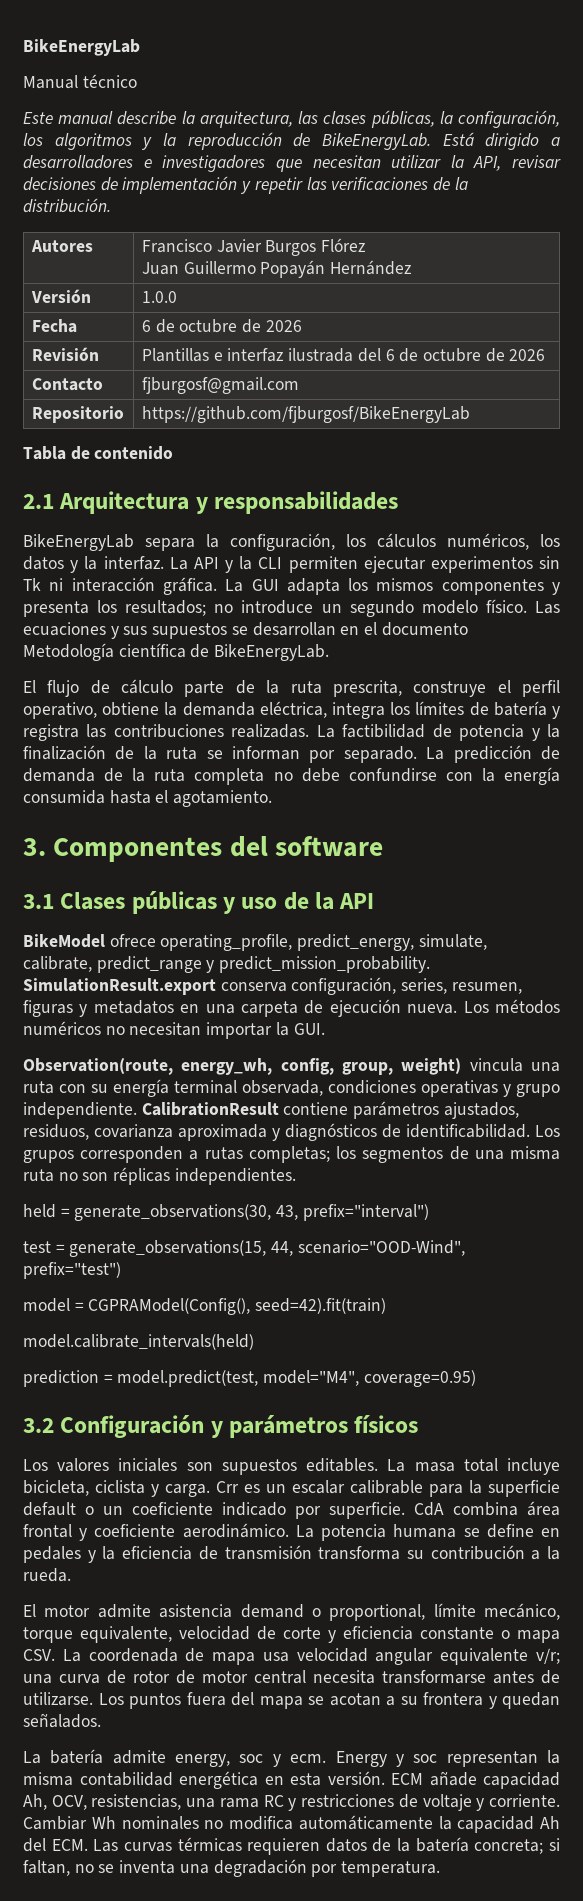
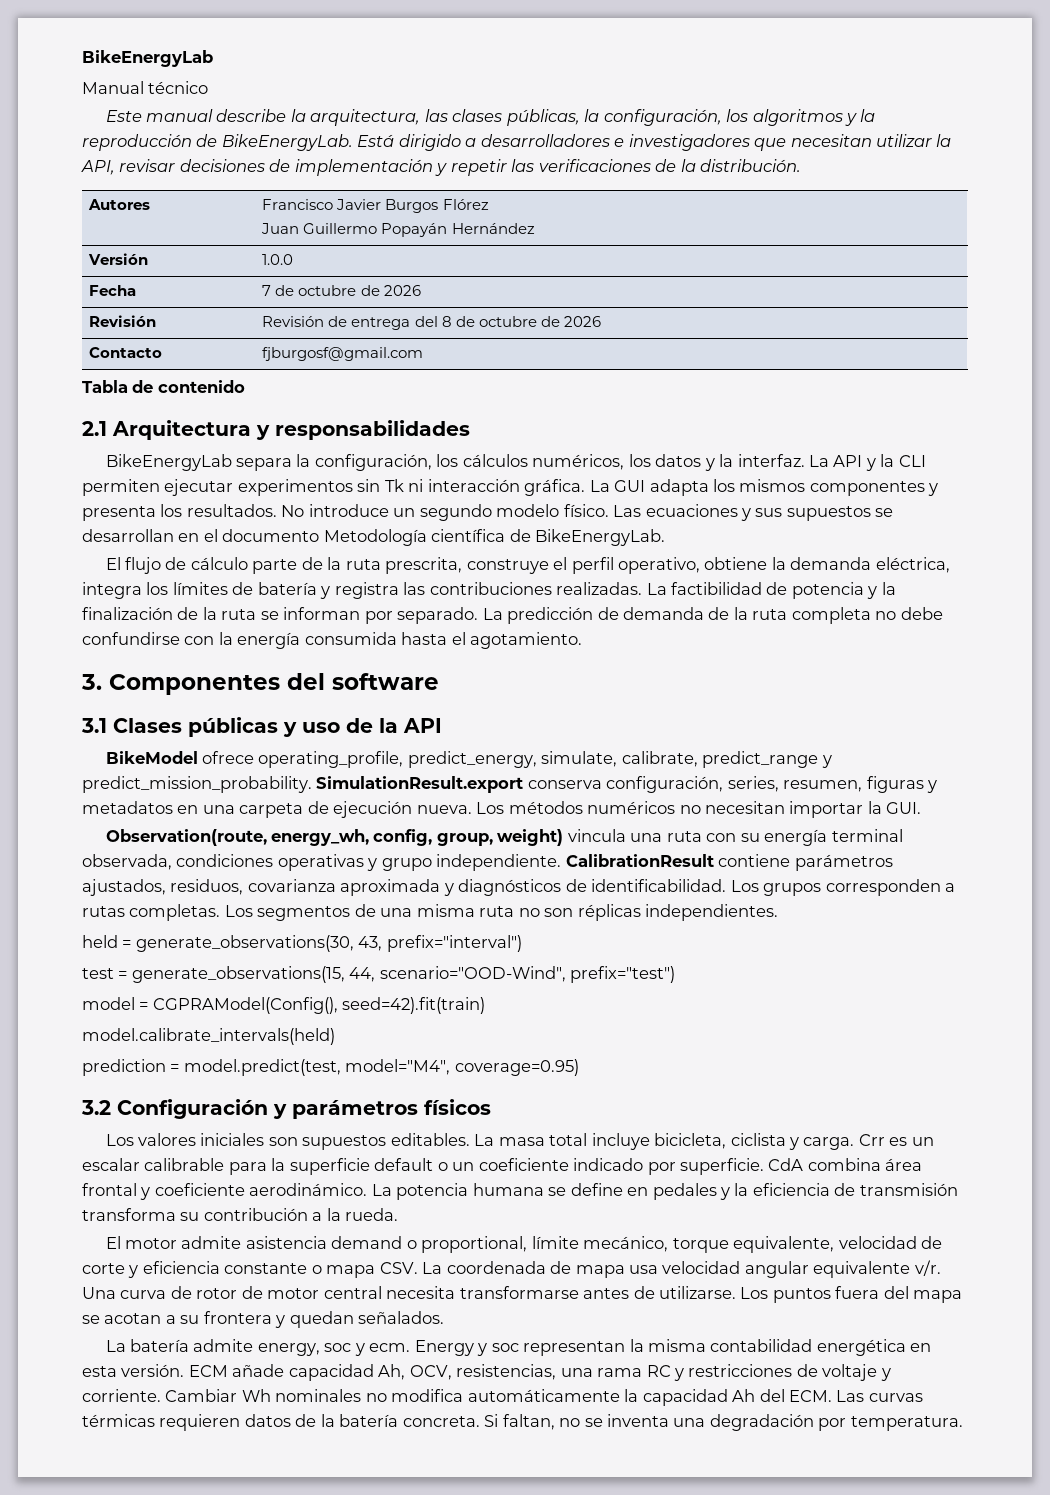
- Fecha | 6 de octubre de 2026
+ Fecha | 7 de octubre de 2026
- Revisión | Plantillas e interfaz ilustrada del 6 de octubre de 2026
+ Revisión | Revisión de entrega del 8 de octubre de 2026
- Repositorio | https://github.com/fjburgosf/BikeEnergyLab
- La GUI adapta los mismos componentes y presenta los resultados; no introduce un segundo modelo físico.
+ La GUI adapta los mismos componentes y presenta los resultados. No introduce un segundo modelo físico.
- Los grupos corresponden a rutas completas; los segmentos de una misma ruta no son réplicas independientes.
+ Los grupos corresponden a rutas completas. Los segmentos de una misma ruta no son réplicas independientes.
- El motor admite asistencia demand o proportional, límite mecánico, torque equivalente, velocidad de corte y eficiencia constante o mapa CSV. La coordenada de mapa usa velocidad angular equivalente v/r; una curva de rotor de motor central necesita transformarse antes de utilizarse.
+ El motor admite asistencia demand o proportional, límite mecánico, torque equivalente, velocidad de corte y eficiencia constante o mapa CSV. La coordenada de mapa usa velocidad angular equivalente v/r. Una curva de rotor de motor central necesita transformarse antes de utilizarse.
- Cambiar Wh nominales no modifica automáticamente la capacidad Ah del ECM. Las curvas térmicas requieren datos de la batería concreta; si faltan, no se inventa una degradación por temperatura.
+ Cambiar Wh nominales no modifica automáticamente la capacidad Ah del ECM. Las curvas térmicas requieren datos de la batería concreta. Si faltan, no se inventa una degradación por temperatura.

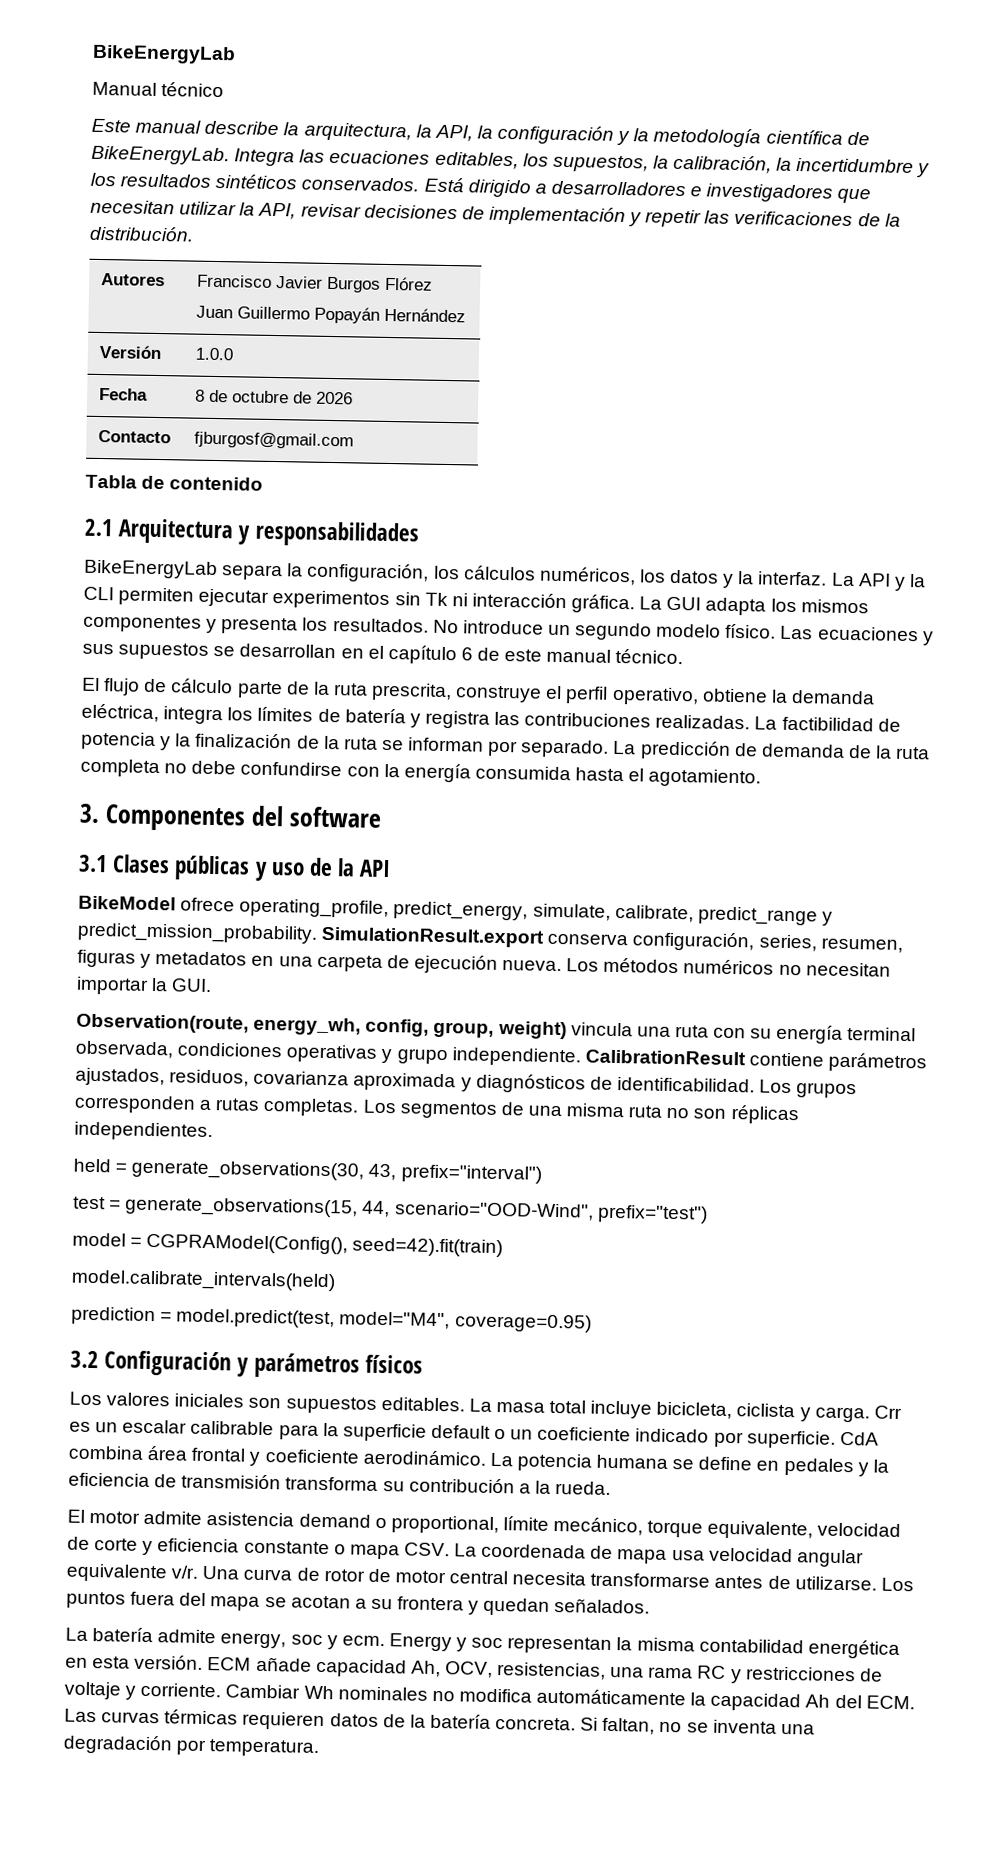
- Este manual describe la arquitectura, las clases públicas, la configuración, los algoritmos y la reproducción de BikeEnergyLab.
+ Este manual describe la arquitectura, la API, la configuración y la metodología científica de BikeEnergyLab. Integra las ecuaciones editables, los supuestos, la calibración, la incertidumbre y los resultados sintéticos conservados.
- Fecha | 7 de octubre de 2026
- Revisión | Revisión de entrega del 8 de octubre de 2026
+ Fecha | 8 de octubre de 2026
- Las ecuaciones y sus supuestos se desarrollan en el documento Metodología científica de BikeEnergyLab.
+ Las ecuaciones y sus supuestos se desarrollan en el capítulo 6 de este manual técnico.

